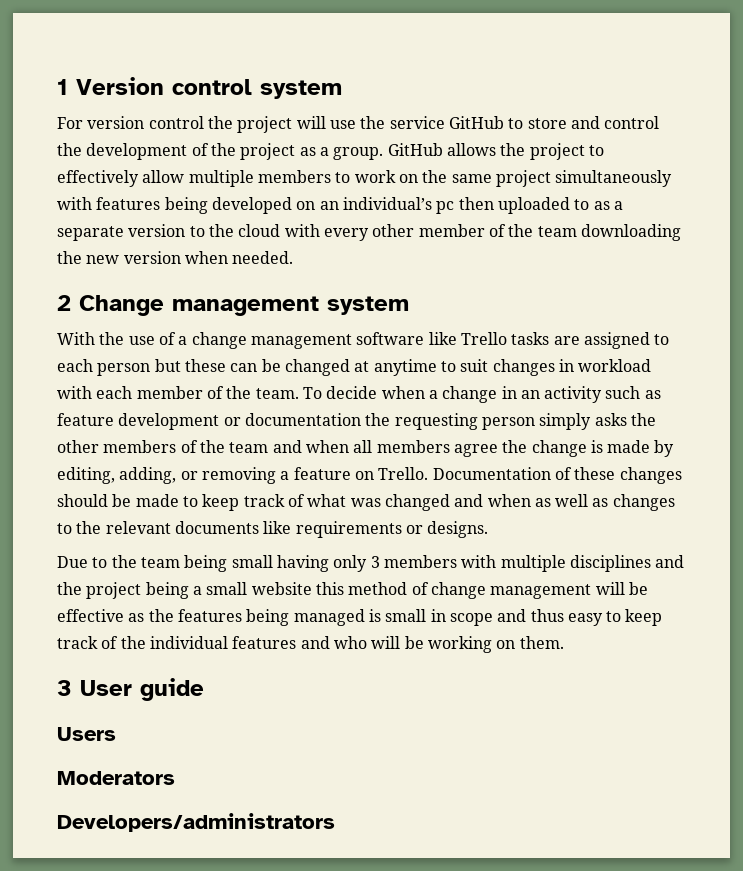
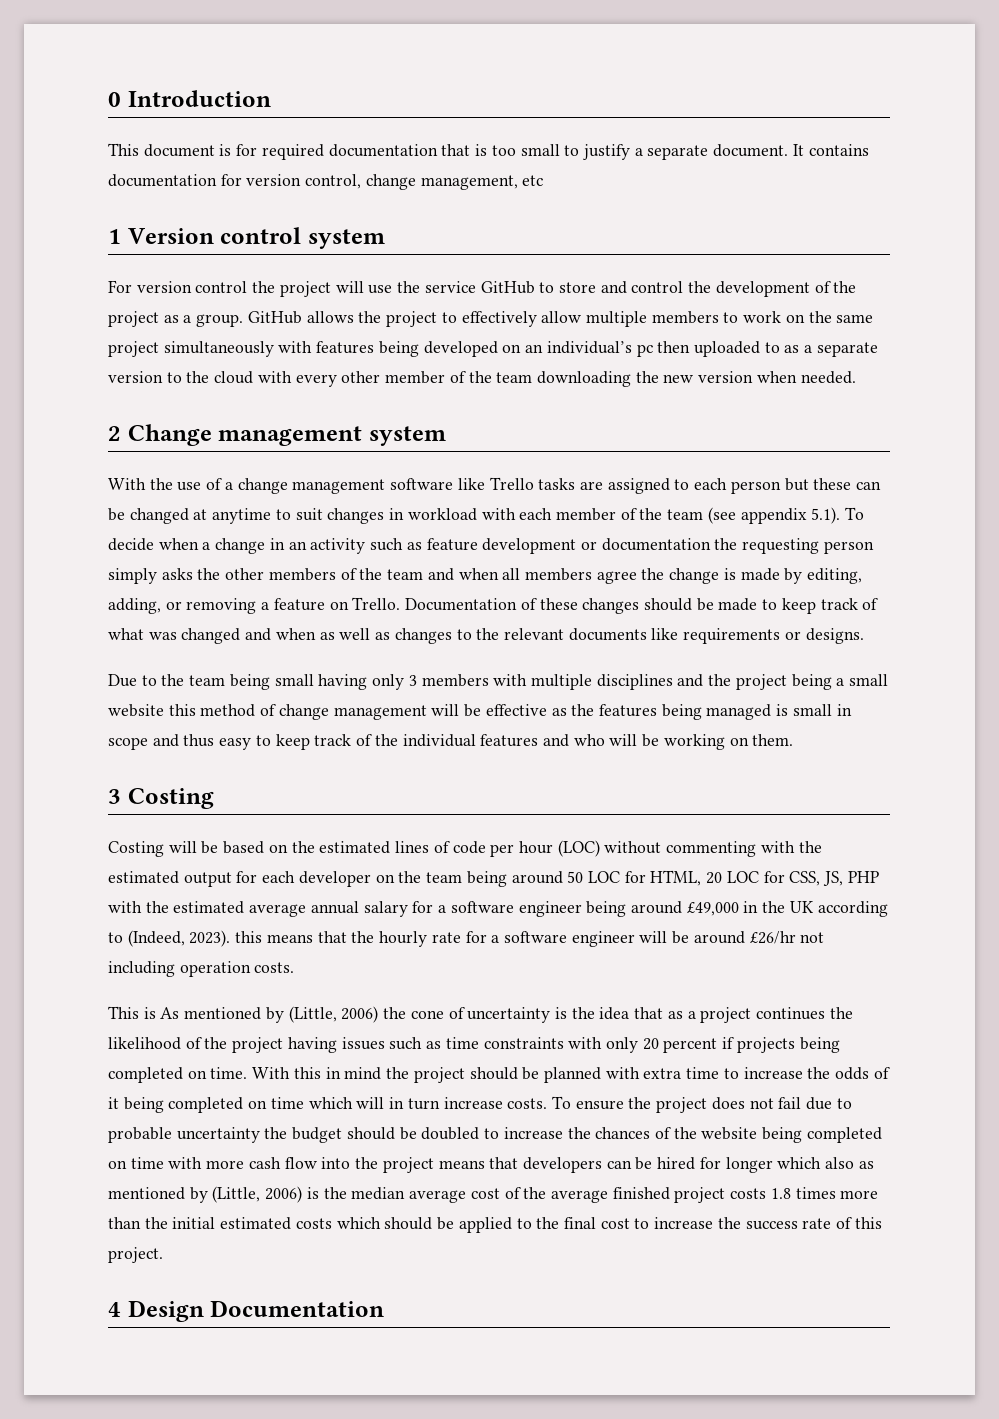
+ 0 Introduction
+ This document is for required documentation that is too small to justify a separate document. It contains documentation for version control, change management, etc
- With the use of a change management software like Trello tasks are assigned to each person but these can be changed at anytime to suit changes in workload with each member of the team. To decide when a change in an activity such as feature development or documentation the requesting person simply asks the other members of the team and when all members agree the change is made by editing, adding, or removing a feature on Trello.
+ With the use of a change management software like Trello tasks are assigned to each person but these can be changed at anytime to suit changes in workload with each member of the team (see appendix 5.1). To decide when a change in an activity such as feature development or documentation the requesting person simply asks the other members of the team and when all members agree the change is made by editing, adding, or removing a feature on Trello.
- 3 User guide
- Users
- Moderators
- Developers/administrators
+ 3 Costing
+ Costing will be based on the estimated lines of code per hour (LOC) without commenting with the estimated output for each developer on the team being around 50 LOC for HTML, 20 LOC for CSS, JS, PHP with the estimated average annual salary for a software engineer being around £49,000 in the UK according to (Indeed, 2023). this means that the hourly rate for a software engineer will be around £26/hr not including operation costs.
+ This is As mentioned by (Little, 2006) the cone of uncertainty is the idea that as a project continues the likelihood of the project having issues such as time constraints with only 20 percent if projects being completed on time. With this in mind the project should be planned with extra time to increase the odds of it being completed on time which will in turn increase costs. To ensure the project does not fail due to probable uncertainty the budget should be doubled to increase the chances of the website being completed on time with more cash flow into the project means that developers can be hired for longer which also as mentioned by (Little, 2006) is the median average cost of the average finished project costs 1.8 times more than the initial estimated costs which should be applied to the final cost to increase the success rate of this project.
+ 4 Design Documentation

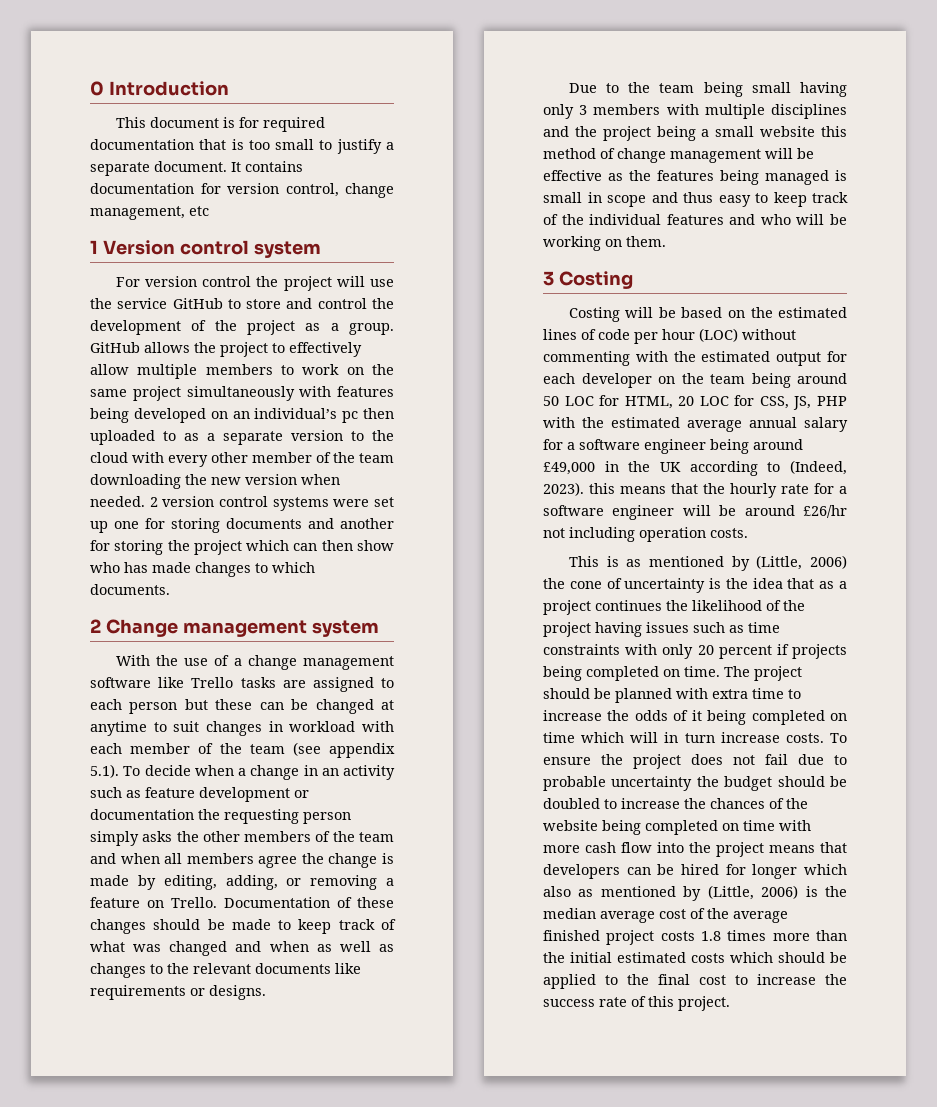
+ 2 version control systems were set up one for storing documents and another for storing the project which can then show who has made changes to which documents.
- This is As mentioned by (Little, 2006) the cone of uncertainty is the idea that as a project continues the likelihood of the project having issues such as time constraints with only 20 percent if projects being completed on time.
+ This is as mentioned by (Little, 2006) the cone of uncertainty is the idea that as a project continues the likelihood of the project having issues such as time constraints with only 20 percent if projects being completed on time.
- With this in mind the project should be planned with extra time to increase the odds of it being completed on time which will in turn increase costs.
+ The project should be planned with extra time to increase the odds of it being completed on time which will in turn increase costs.
- 4 Design Documentation

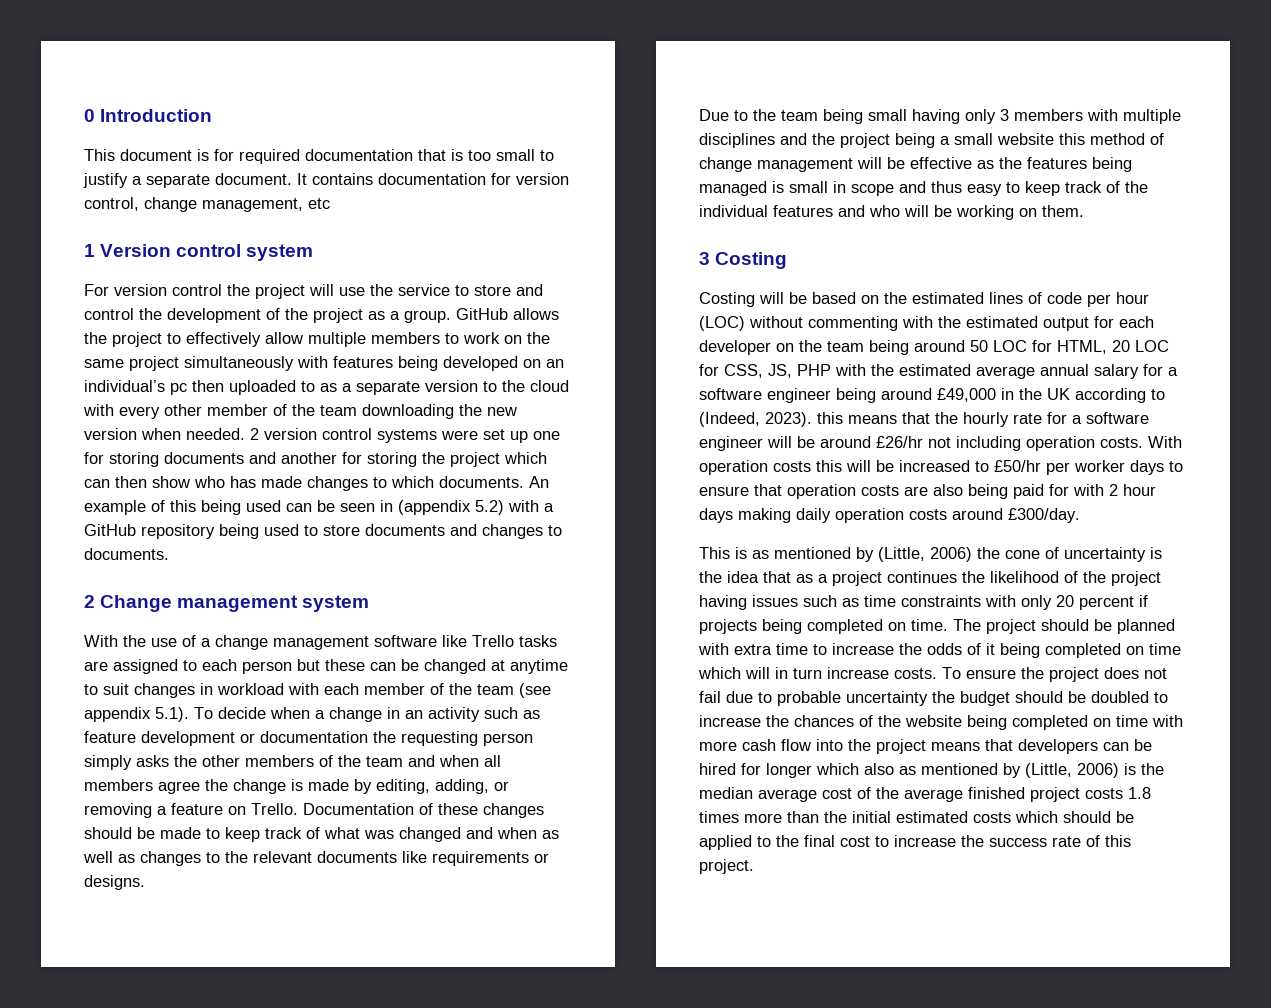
- For version control the project will use the service GitHub to store and control the development of the project as a group.
+ For version control the project will use the service to store and control the development of the project as a group.
+ An example of this being used can be seen in (appendix 5.2) with a GitHub repository being used to store documents and changes to documents.
+ With operation costs this will be increased to £50/hr per worker days to ensure that operation costs are also being paid for with 2 hour days making daily operation costs around £300/day.

